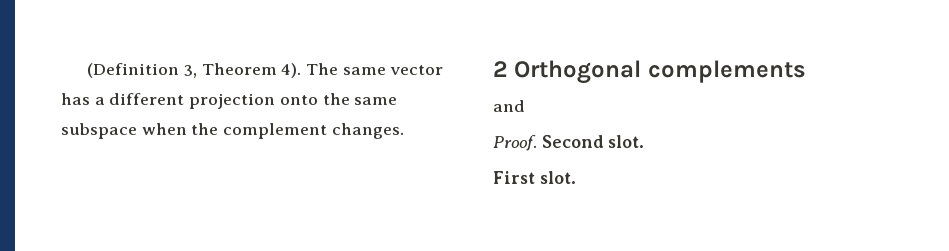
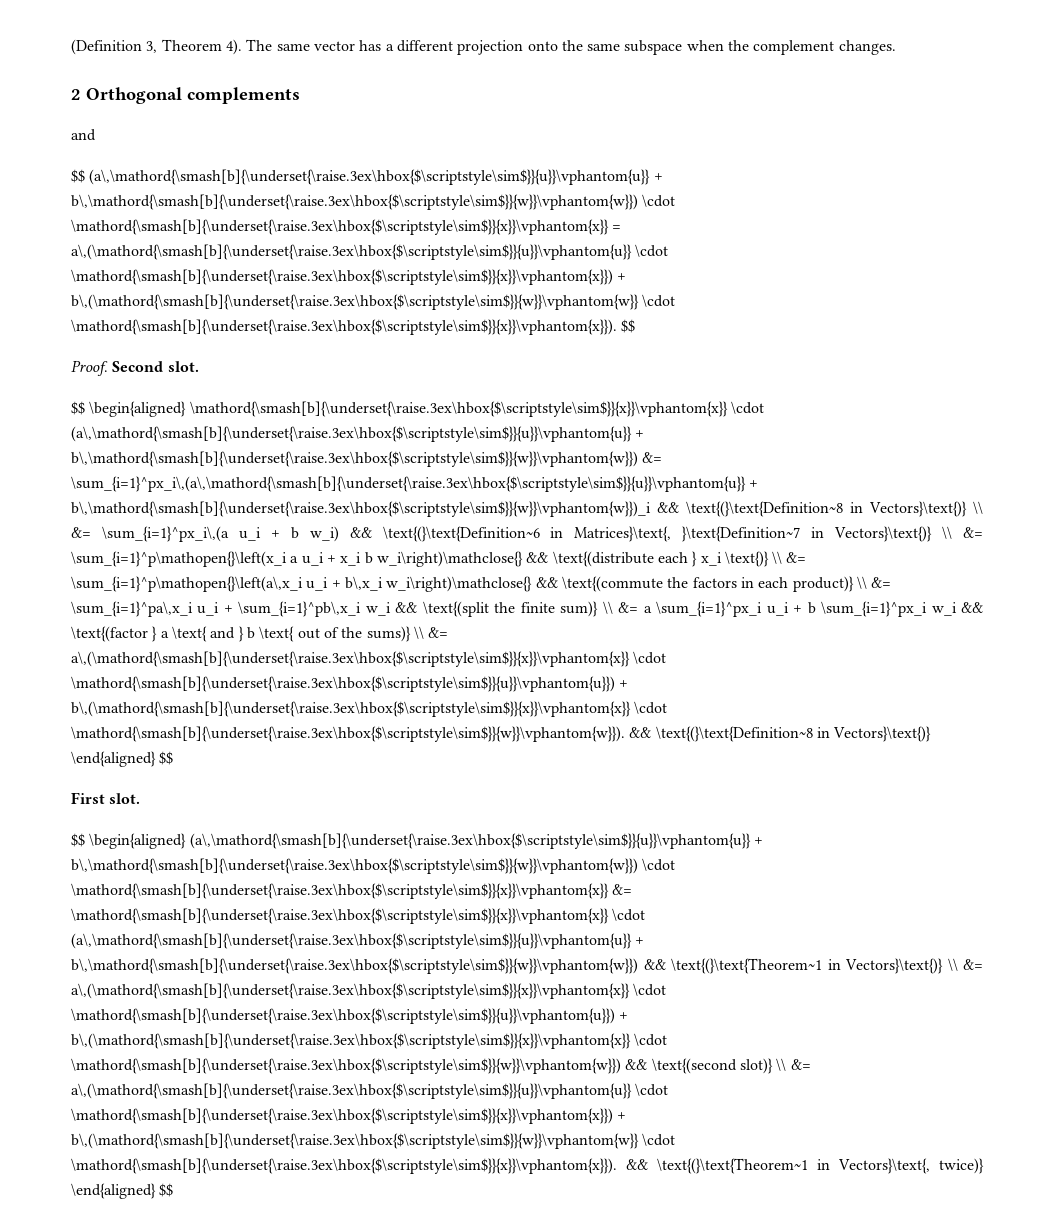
+ $$ (a\,\mathord{\smash[b]{\underset{\raise.3ex\hbox{$\scriptstyle\sim$}}{u}}\vphantom{u}} + b\,\mathord{\smash[b]{\underset{\raise.3ex\hbox{$\scriptstyle\sim$}}{w}}\vphantom{w}}) \cdot \mathord{\smash[b]{\underset{\raise.3ex\hbox{$\scriptstyle\sim$}}{x}}\vphantom{x}} = a\,(\mathord{\smash[b]{\underset{\raise.3ex\hbox{$\scriptstyle\sim$}}{u}}\vphantom{u}} \cdot \mathord{\smash[b]{\underset{\raise.3ex\hbox{$\scriptstyle\sim$}}{x}}\vphantom{x}}) + b\,(\mathord{\smash[b]{\underset{\raise.3ex\hbox{$\scriptstyle\sim$}}{w}}\vphantom{w}} \cdot \mathord{\smash[b]{\underset{\raise.3ex\hbox{$\scriptstyle\sim$}}{x}}\vphantom{x}}). $$
  Proof. Second slot.
+ $$ \begin{aligned} \mathord{\smash[b]{\underset{\raise.3ex\hbox{$\scriptstyle\sim$}}{x}}\vphantom{x}} \cdot (a\,\mathord{\smash[b]{\underset{\raise.3ex\hbox{$\scriptstyle\sim$}}{u}}\vphantom{u}} + b\,\mathord{\smash[b]{\underset{\raise.3ex\hbox{$\scriptstyle\sim$}}{w}}\vphantom{w}}) &= \sum_{i=1}^px_i\,(a\,\mathord{\smash[b]{\underset{\raise.3ex\hbox{$\scriptstyle\sim$}}{u}}\vphantom{u}} + b\,\mathord{\smash[b]{\underset{\raise.3ex\hbox{$\scriptstyle\sim$}}{w}}\vphantom{w}})_i && \text{(}\text{Definition~8 in Vectors}\text{)} \\ &= \sum_{i=1}^px_i\,(a u_i + b w_i) && \text{(}\text{Definition~6 in Matrices}\text{, }\text{Definition~7 in Vectors}\text{)} \\ &= \sum_{i=1}^p\mathopen{}\left(x_i a u_i + x_i b w_i\right)\mathclose{} && \text{(distribute each } x_i \text{)} \\ &= \sum_{i=1}^p\mathopen{}\left(a\,x_i u_i + b\,x_i w_i\right)\mathclose{} && \text{(commute the factors in each product)} \\ &= \sum_{i=1}^pa\,x_i u_i + \sum_{i=1}^pb\,x_i w_i && \text{(split the finite sum)} \\ &= a \sum_{i=1}^px_i u_i + b \sum_{i=1}^px_i w_i && \text{(factor } a \text{ and } b \text{ out of the sums)} \\ &= a\,(\mathord{\smash[b]{\underset{\raise.3ex\hbox{$\scriptstyle\sim$}}{x}}\vphantom{x}} \cdot \mathord{\smash[b]{\underset{\raise.3ex\hbox{$\scriptstyle\sim$}}{u}}\vphantom{u}}) + b\,(\mathord{\smash[b]{\underset{\raise.3ex\hbox{$\scriptstyle\sim$}}{x}}\vphantom{x}} \cdot \mathord{\smash[b]{\underset{\raise.3ex\hbox{$\scriptstyle\sim$}}{w}}\vphantom{w}}). && \text{(}\text{Definition~8 in Vectors}\text{)} \end{aligned} $$
  First slot.
+ $$ \begin{aligned} (a\,\mathord{\smash[b]{\underset{\raise.3ex\hbox{$\scriptstyle\sim$}}{u}}\vphantom{u}} + b\,\mathord{\smash[b]{\underset{\raise.3ex\hbox{$\scriptstyle\sim$}}{w}}\vphantom{w}}) \cdot \mathord{\smash[b]{\underset{\raise.3ex\hbox{$\scriptstyle\sim$}}{x}}\vphantom{x}} &= \mathord{\smash[b]{\underset{\raise.3ex\hbox{$\scriptstyle\sim$}}{x}}\vphantom{x}} \cdot (a\,\mathord{\smash[b]{\underset{\raise.3ex\hbox{$\scriptstyle\sim$}}{u}}\vphantom{u}} + b\,\mathord{\smash[b]{\underset{\raise.3ex\hbox{$\scriptstyle\sim$}}{w}}\vphantom{w}}) && \text{(}\text{Theorem~1 in Vectors}\text{)} \\ &= a\,(\mathord{\smash[b]{\underset{\raise.3ex\hbox{$\scriptstyle\sim$}}{x}}\vphantom{x}} \cdot \mathord{\smash[b]{\underset{\raise.3ex\hbox{$\scriptstyle\sim$}}{u}}\vphantom{u}}) + b\,(\mathord{\smash[b]{\underset{\raise.3ex\hbox{$\scriptstyle\sim$}}{x}}\vphantom{x}} \cdot \mathord{\smash[b]{\underset{\raise.3ex\hbox{$\scriptstyle\sim$}}{w}}\vphantom{w}}) && \text{(second slot)} \\ &= a\,(\mathord{\smash[b]{\underset{\raise.3ex\hbox{$\scriptstyle\sim$}}{u}}\vphantom{u}} \cdot \mathord{\smash[b]{\underset{\raise.3ex\hbox{$\scriptstyle\sim$}}{x}}\vphantom{x}}) + b\,(\mathord{\smash[b]{\underset{\raise.3ex\hbox{$\scriptstyle\sim$}}{w}}\vphantom{w}} \cdot \mathord{\smash[b]{\underset{\raise.3ex\hbox{$\scriptstyle\sim$}}{x}}\vphantom{x}}). && \text{(}\text{Theorem~1 in Vectors}\text{, twice)} \end{aligned} $$

